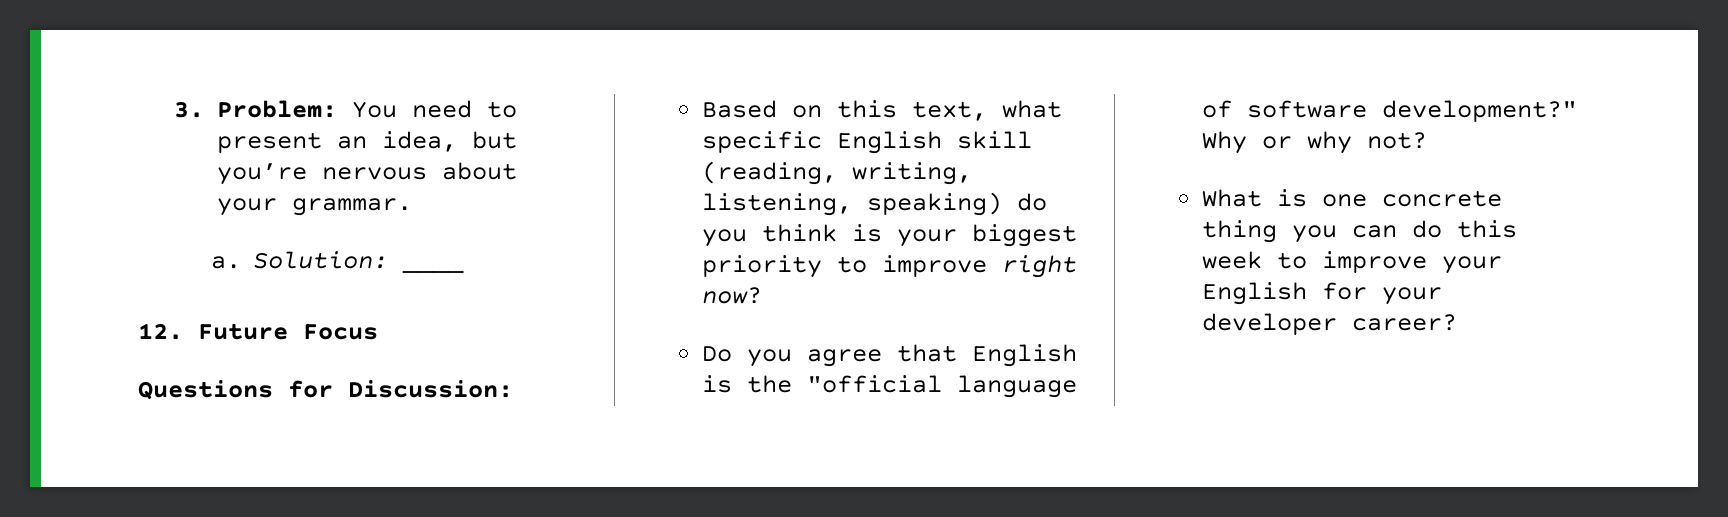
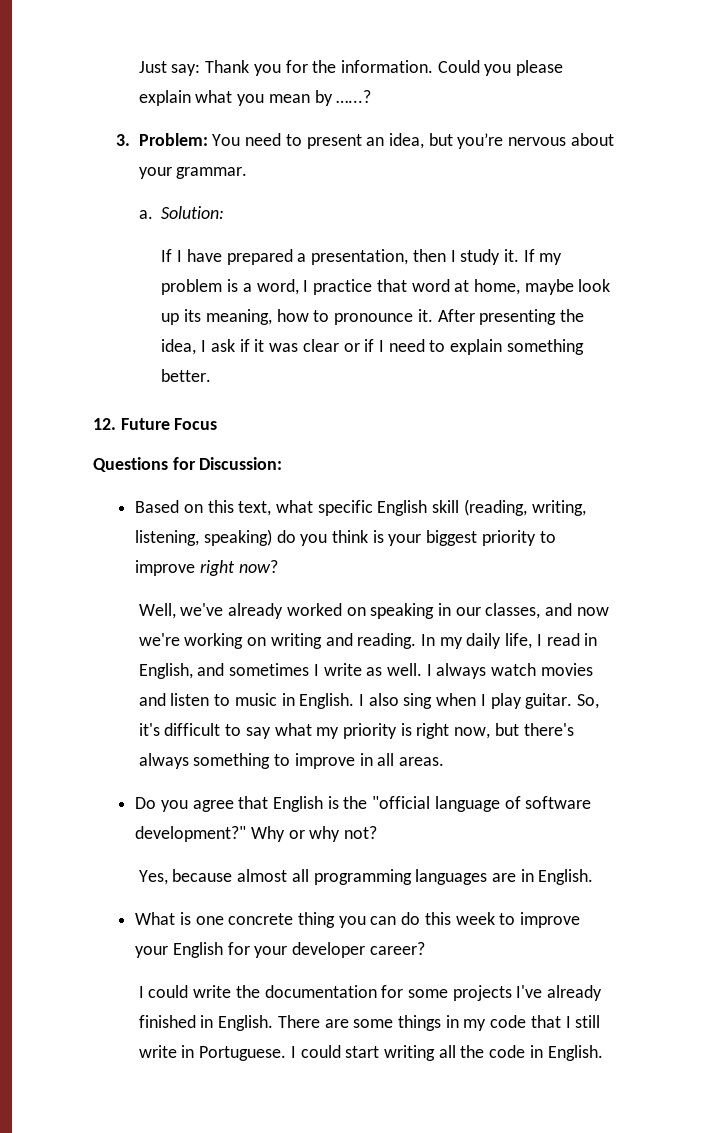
+ Just say: Thank you for the information. Could you please explain what you mean by …...?
- Solution: ____
+ Solution:
+ If I have prepared a presentation, then I study it. If my problem is a word, I practice that word at home, maybe look up its meaning, how to pronounce it. After presenting the idea, I ask if it was clear or if I need to explain something better.
+ Well, we've already worked on speaking in our classes, and now we're working on writing and reading. In my daily life, I read in English, and sometimes I write as well. I always watch movies and listen to music in English. I also sing when I play guitar. So, it's difficult to say what my priority is right now, but there's always something to improve in all areas.
+ Yes, because almost all programming languages are in English.
+ I could write the documentation for some projects I've already finished in English. There are some things in my code that I still write in Portuguese. I could start writing all the code in English.

